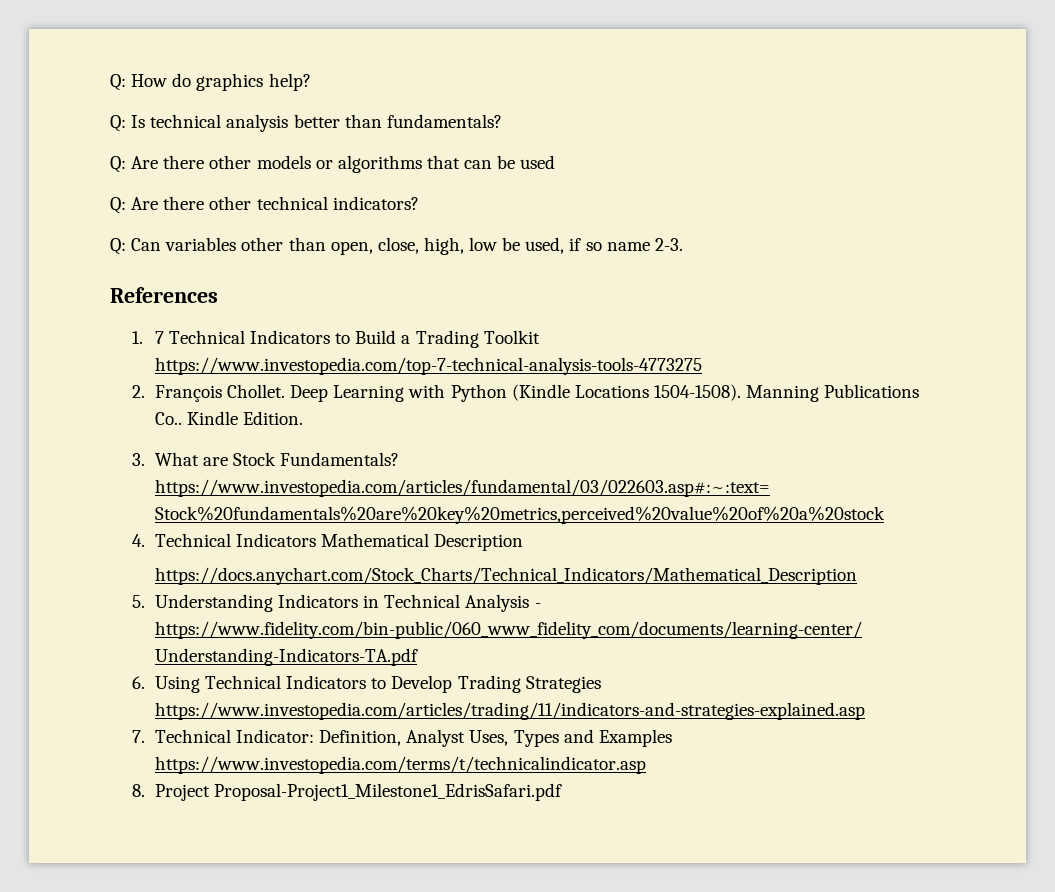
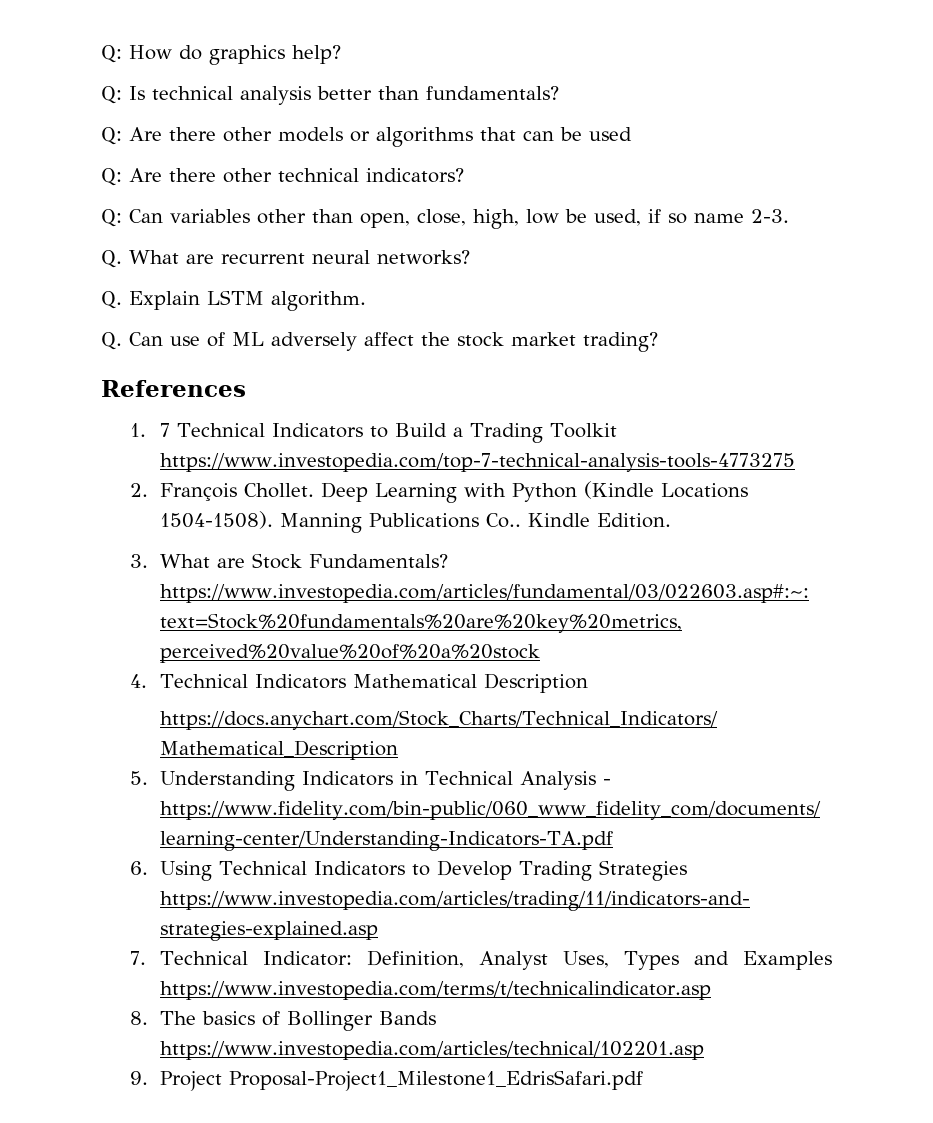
+ Q. What are recurrent neural networks?
+ Q. Explain LSTM algorithm.
+ Q. Can use of ML adversely affect the stock market trading?
- 8. Project Proposal-Project1_Milestone1_EdrisSafari.pdf
+ 8. The basics of Bollinger Bands https://www.investopedia.com/articles/technical/102201.asp
+ 9. Project Proposal-Project1_Milestone1_EdrisSafari.pdf

